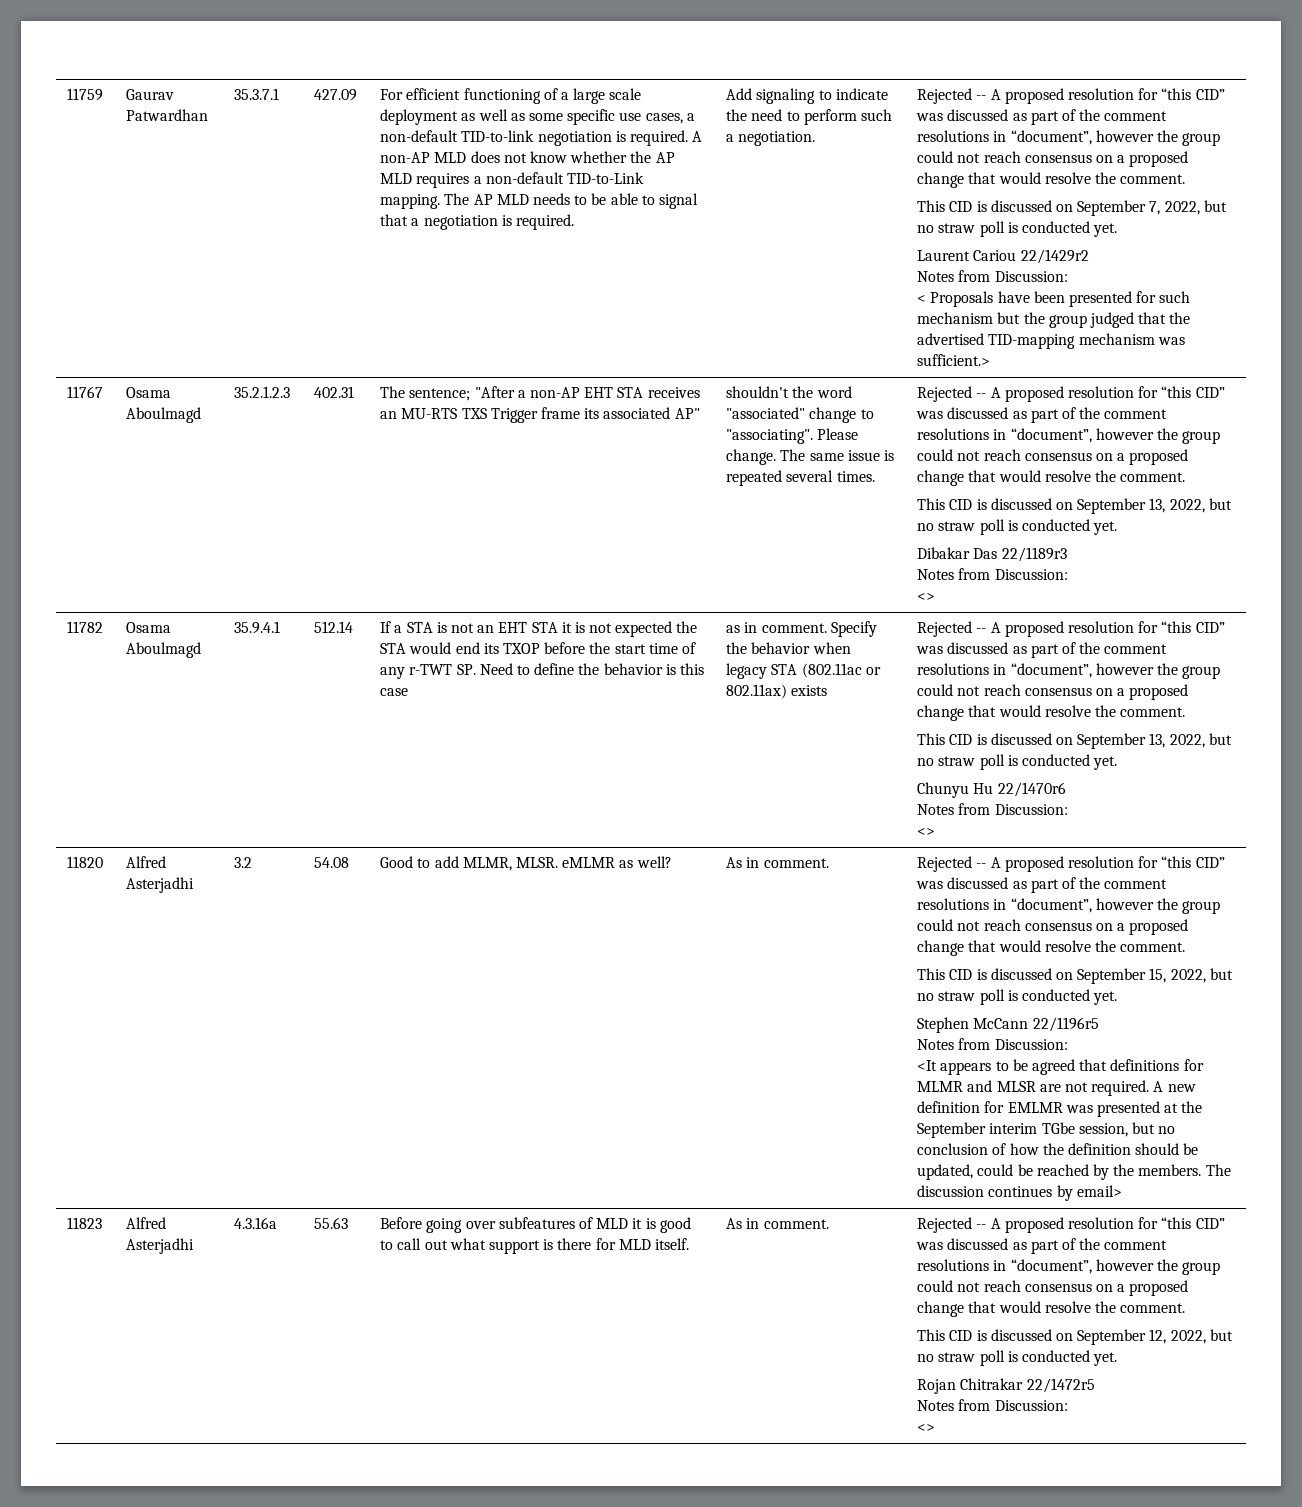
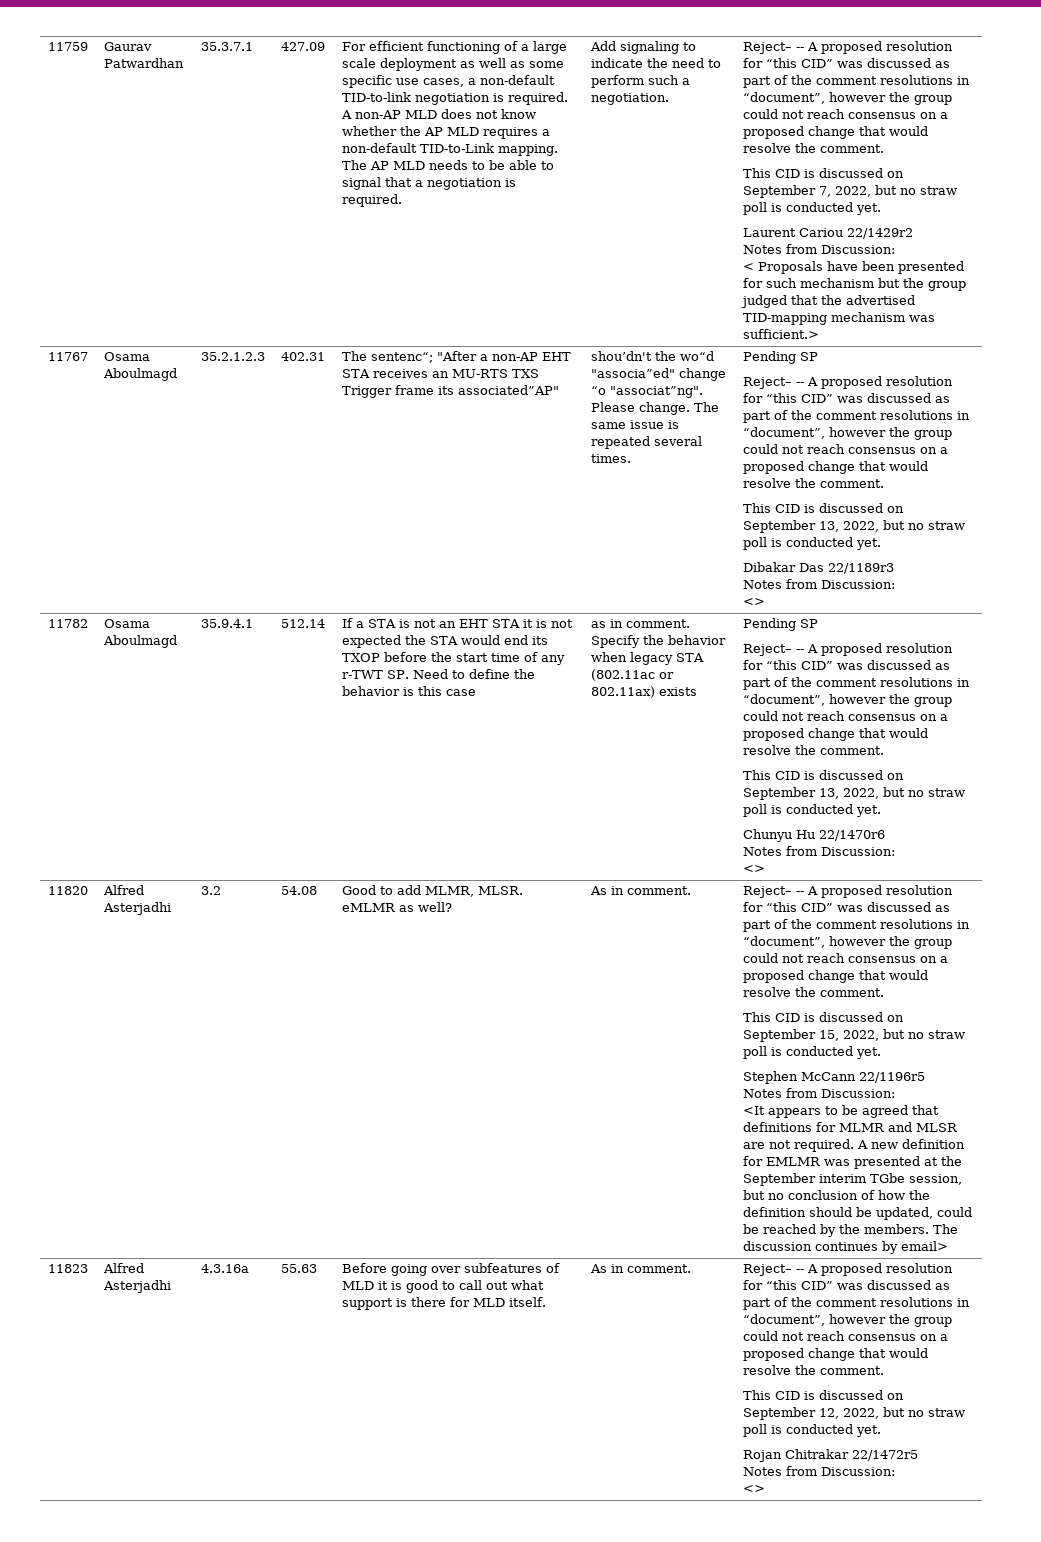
- Add signaling to indicate the need to perform such a negotiation. | Rejected -- A proposed resolution for “this CID” was discussed as part of the comment resolutions in “document”, however the group could not reach consensus on a proposed change that would resolve the comment.
+ Add signaling to indicate the need to perform such a negotiation. | Reject– -- A proposed resolution for “this CID” was discussed as part of the comment resolutions in “document”, however the group could not reach consensus on a proposed change that would resolve the comment.
- The sentence; "After a non-AP EHT STA receives an MU-RTS TXS Trigger frame its associated AP" | shouldn't the word "associated" change to "associating".
+ The sentenc“; "After a non-AP EHT STA receives an MU-RTS TXS Trigger frame its associated”AP" | shou’dn't the wo“d "associa”ed" change “o "associat”ng".
- The same issue is repeated several times. | Rejected -- A proposed resolution for “this CID” was discussed as part of the comment resolutions in “document”, however the group could not reach consensus on a proposed change that would resolve the comment.
+ The same issue is repeated several times. | Pending SP
+ Reject– -- A proposed resolution for “this CID” was discussed as part of the comment resolutions in “document”, however the group could not reach consensus on a proposed change that would resolve the comment.
- Specify the behavior when legacy STA (802.11ac or 802.11ax) exists | Rejected -- A proposed resolution for “this CID” was discussed as part of the comment resolutions in “document”, however the group could not reach consensus on a proposed change that would resolve the comment.
+ Specify the behavior when legacy STA (802.11ac or 802.11ax) exists | Pending SP
+ Reject– -- A proposed resolution for “this CID” was discussed as part of the comment resolutions in “document”, however the group could not reach consensus on a proposed change that would resolve the comment.
- Good to add MLMR, MLSR. eMLMR as well? | As in comment. | Rejected -- A proposed resolution for “this CID” was discussed as part of the comment resolutions in “document”, however the group could not reach consensus on a proposed change that would resolve the comment.
+ Good to add MLMR, MLSR. eMLMR as well? | As in comment. | Reject– -- A proposed resolution for “this CID” was discussed as part of the comment resolutions in “document”, however the group could not reach consensus on a proposed change that would resolve the comment.
- Before going over subfeatures of MLD it is good to call out what support is there for MLD itself. | As in comment. | Rejected -- A proposed resolution for “this CID” was discussed as part of the comment resolutions in “document”, however the group could not reach consensus on a proposed change that would resolve the comment.
+ Before going over subfeatures of MLD it is good to call out what support is there for MLD itself. | As in comment. | Reject– -- A proposed resolution for “this CID” was discussed as part of the comment resolutions in “document”, however the group could not reach consensus on a proposed change that would resolve the comment.

